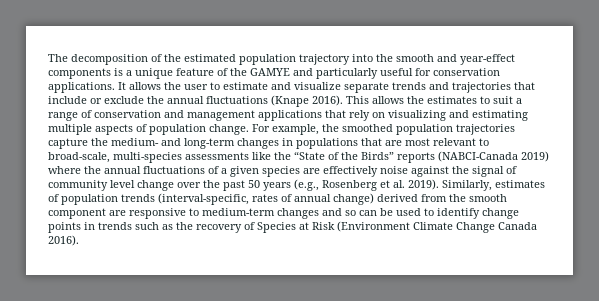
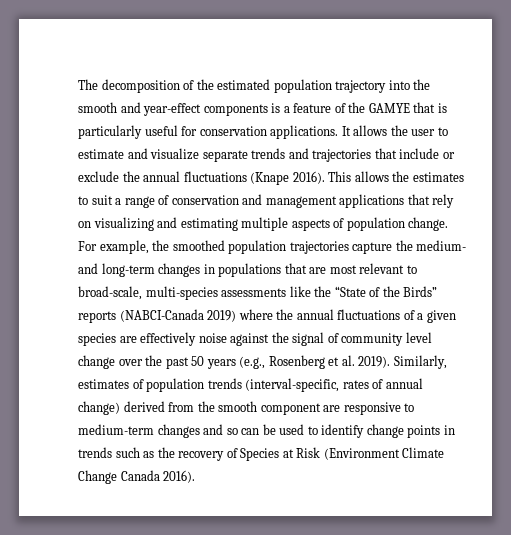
- The decomposition of the estimated population trajectory into the smooth and year-effect components is a unique feature of the GAMYE and particularly useful for conservation applications.
+ The decomposition of the estimated population trajectory into the smooth and year-effect components is a feature of the GAMYE that is particularly useful for conservation applications.

